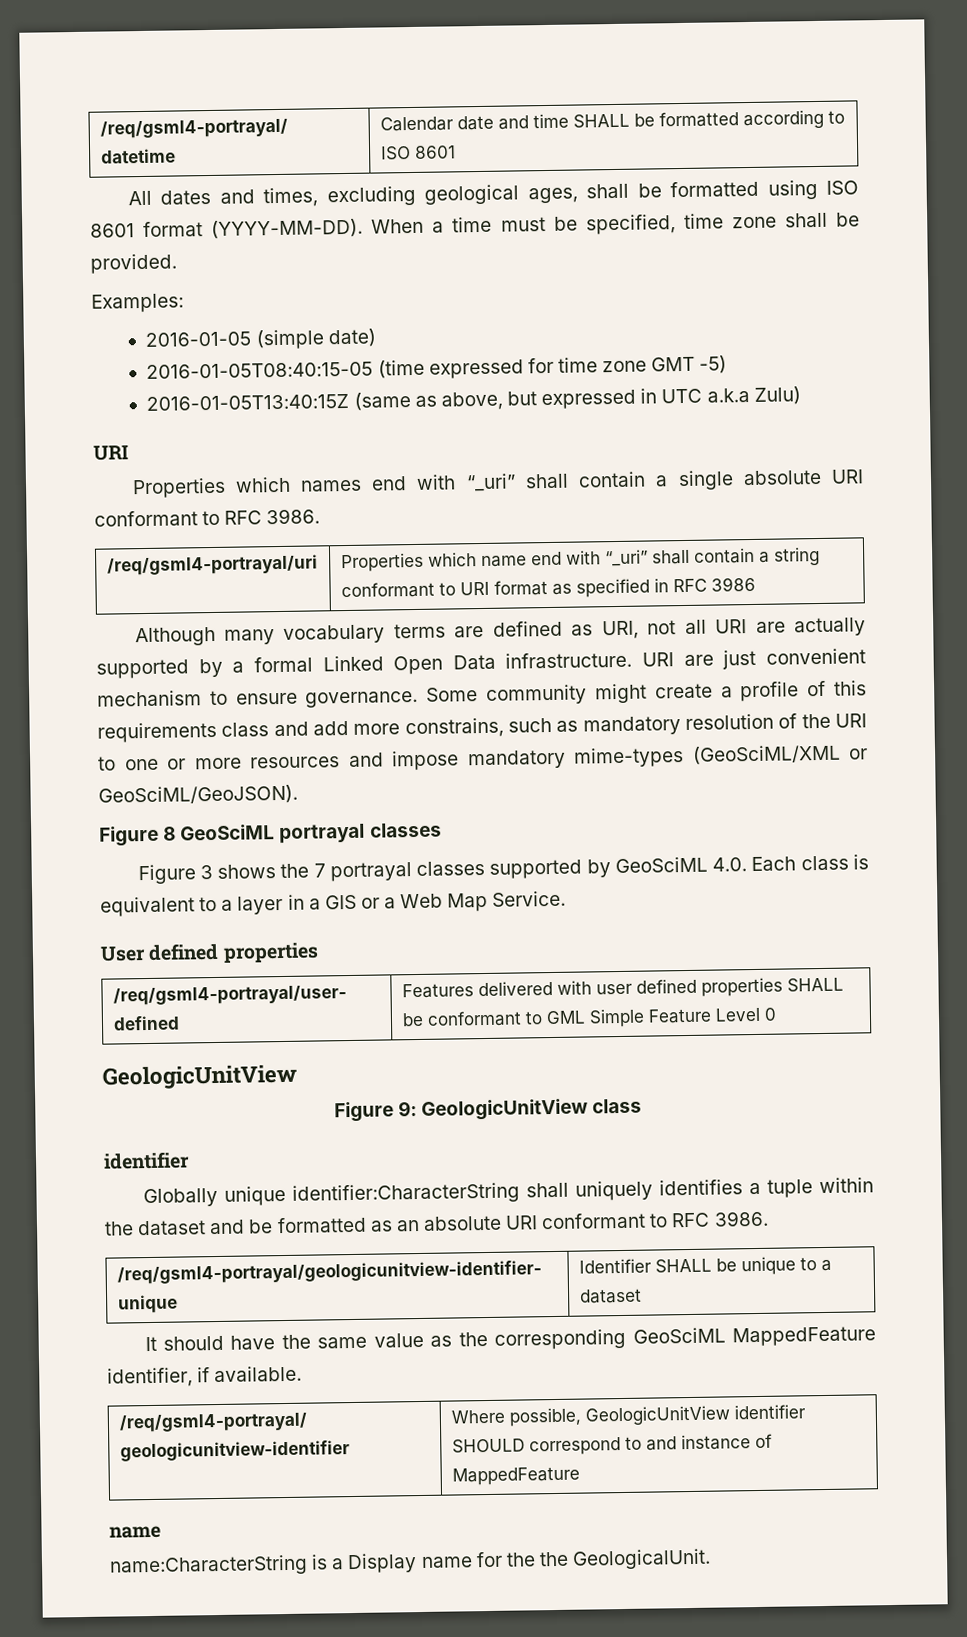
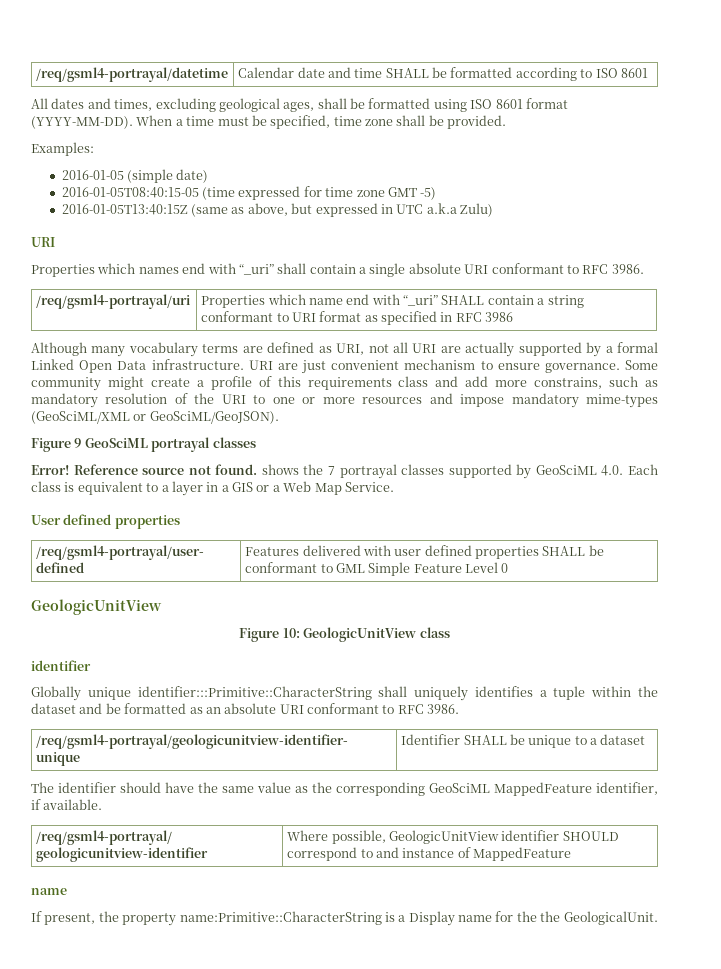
- /req/gsml4-portrayal/uri | Properties which name end with “_uri” shall contain a string conformant to URI format as specified in RFC 3986
+ /req/gsml4-portrayal/uri | Properties which name end with “_uri” SHALL contain a string conformant to URI format as specified in RFC 3986
- Figure 8 GeoSciML portrayal classes
+ Figure 9 GeoSciML portrayal classes
- Figure 3 shows the 7 portrayal classes supported by GeoSciML 4.0. Each class is equivalent to a layer in a GIS or a Web Map Service.
+ Error! Reference source not found. shows the 7 portrayal classes supported by GeoSciML 4.0. Each class is equivalent to a layer in a GIS or a Web Map Service.
- Figure 9: GeologicUnitView class
+ Figure 10: GeologicUnitView class
- Globally unique identifier:CharacterString shall uniquely identifies a tuple within the dataset and be formatted as an absolute URI conformant to RFC 3986.
+ Globally unique identifier:::Primitive::CharacterString shall uniquely identifies a tuple within the dataset and be formatted as an absolute URI conformant to RFC 3986.
- It should have the same value as the corresponding GeoSciML MappedFeature identifier, if available.
+ The identifier should have the same value as the corresponding GeoSciML MappedFeature identifier, if available.
- name:CharacterString is a Display name for the the GeologicalUnit.
+ If present, the property name:Primitive::CharacterString is a Display name for the the GeologicalUnit.

